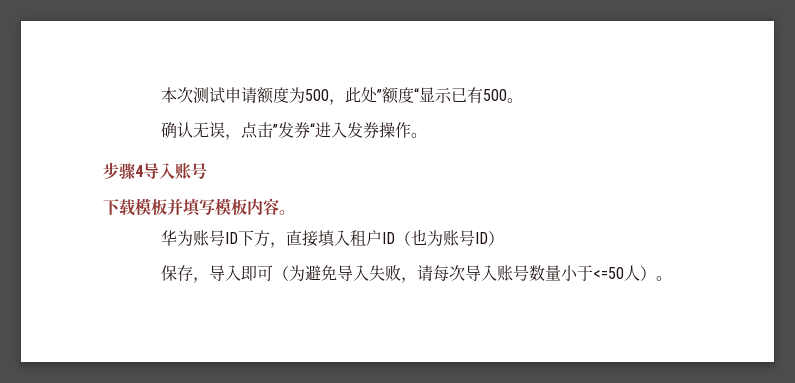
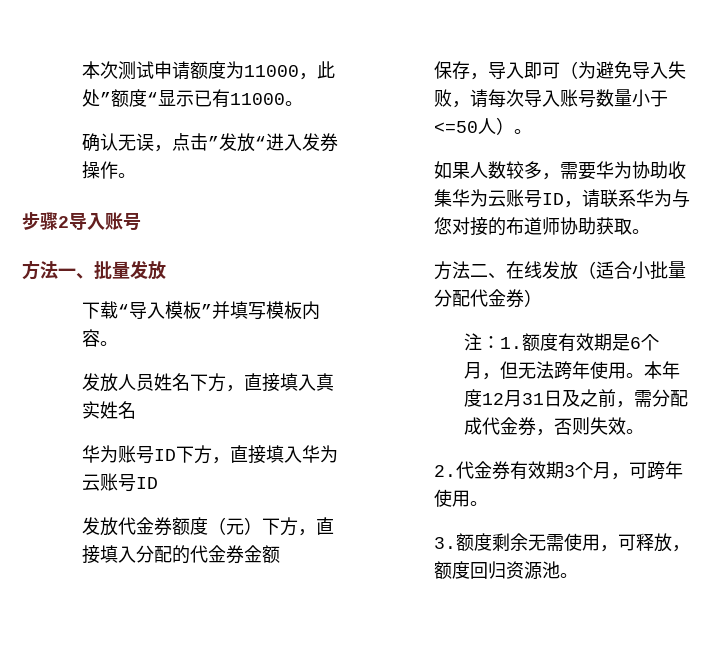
- 本次测试申请额度为500，此处”额度“显示已有500。
+ 本次测试申请额度为11000，此处”额度“显示已有11000。
- 确认无误，点击”发券“进入发券操作。
+ 确认无误，点击”发放“进入发券操作。
- 步骤4导入账号
+ 步骤2导入账号
- 下载模板并填写模板内容。
+ 方法一、批量发放
+ 下载“导入模板”并填写模板内容。
+ 发放人员姓名下方，直接填入真实姓名
- 华为账号ID下方，直接填入租户ID（也为账号ID）
+ 华为账号ID下方，直接填入华为云账号ID
+ 发放代金券额度（元）下方，直接填入分配的代金券金额
+ 如果人数较多，需要华为协助收集华为云账号ID，请联系华为与您对接的布道师协助获取。
+ 方法二、在线发放（适合小批量分配代金券）
+ 注：1.额度有效期是6个月，但无法跨年使用。本年度12月31日及之前，需分配成代金券，否则失效。
+ 2.代金券有效期3个月，可跨年使用。
+ 3.额度剩余无需使用，可释放，额度回归资源池。

